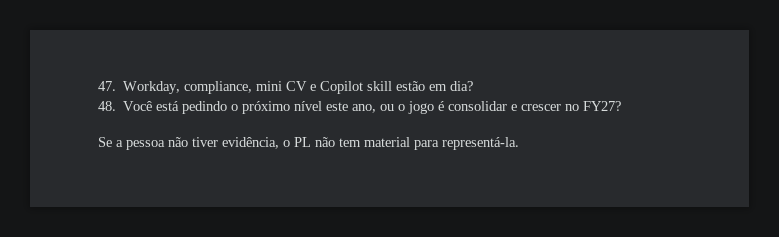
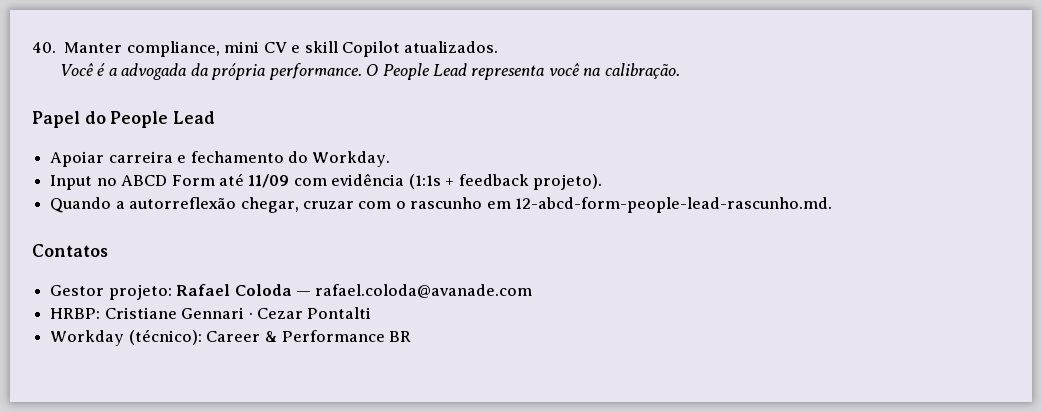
- 47. Workday, compliance, mini CV e Copilot skill estão em dia?
- 48. Você está pedindo o próximo nível este ano, ou o jogo é consolidar e crescer no FY27?
- Se a pessoa não tiver evidência, o PL não tem material para representá-la.
+ 40. Manter compliance, mini CV e skill Copilot atualizados.
+ Você é a advogada da própria performance. O People Lead representa você na calibração.
+ Papel do People Lead
+ Apoiar carreira e fechamento do Workday.
+ Input no ABCD Form até 11/09 com evidência (1:1s + feedback projeto).
+ Quando a autorreflexão chegar, cruzar com o rascunho em 12-abcd-form-people-lead-rascunho.md.
+ Contatos
+ Gestor projeto: Rafael Coloda — rafael.coloda@avanade.com
+ HRBP: Cristiane Gennari · Cezar Pontalti
+ Workday (técnico): Career & Performance BR

